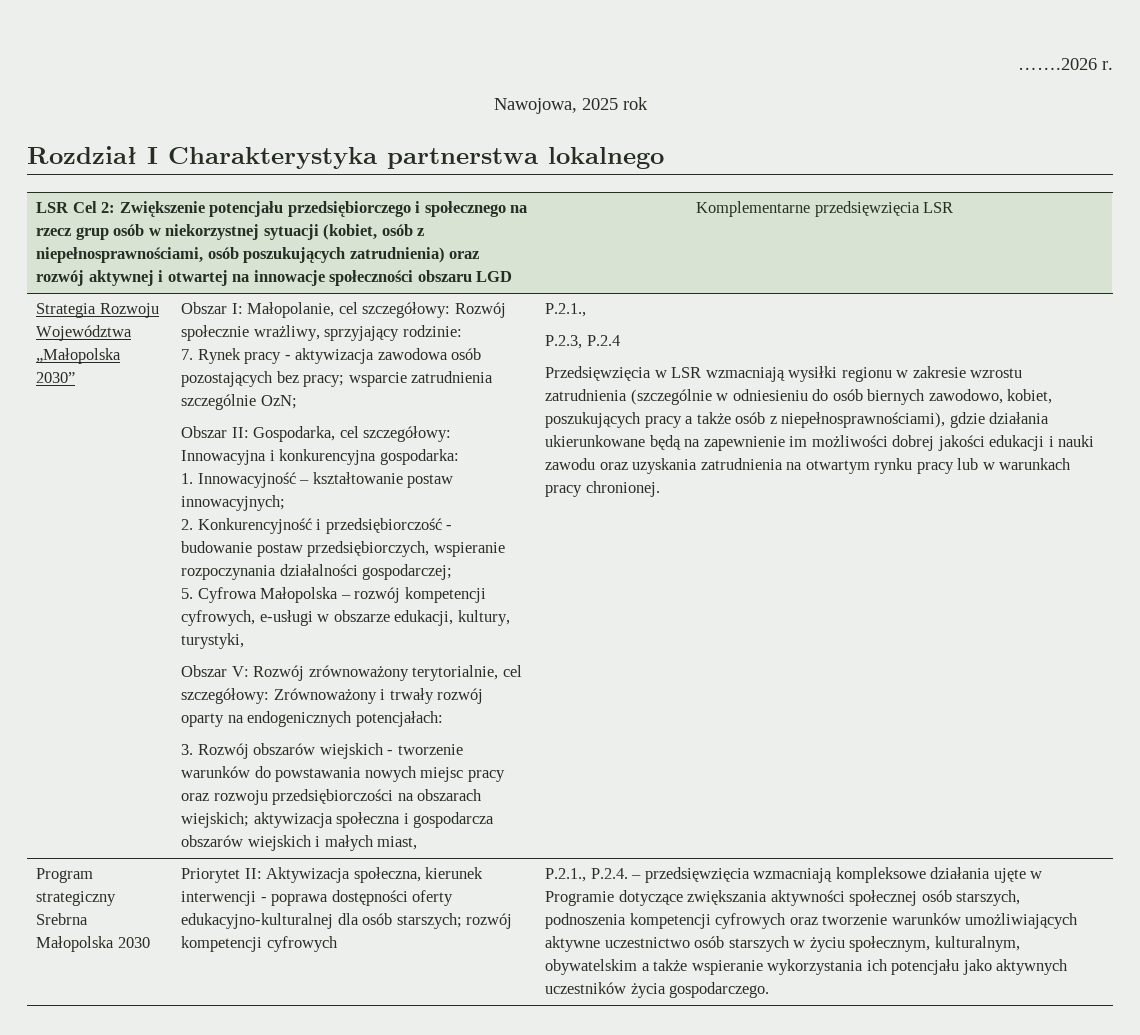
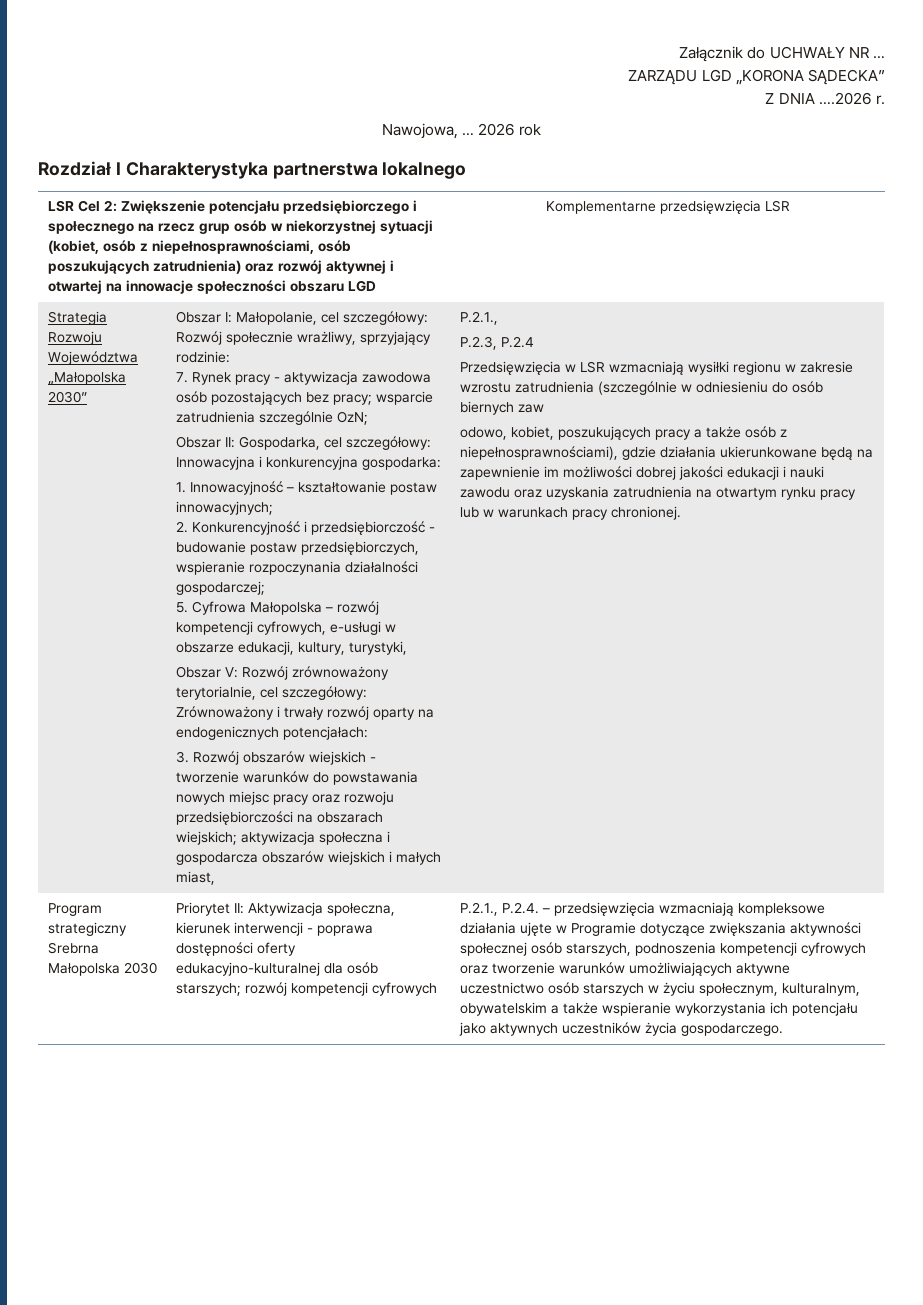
- …….2026 r.
+ Załącznik do UCHWAŁY NR …
+ ZARZĄDU LGD „KORONA SĄDECKA”
+ Z DNIA ….2026 r.
- Nawojowa, 2025 rok
+ Nawojowa, … 2026 rok
- Przedsięwzięcia w LSR wzmacniają wysiłki regionu w zakresie wzrostu zatrudnienia (szczególnie w odniesieniu do osób biernych zawodowo, kobiet, poszukujących pracy a także osób z niepełnosprawnościami), gdzie działania ukierunkowane będą na zapewnienie im możliwości dobrej jakości edukacji i nauki zawodu oraz uzyskania zatrudnienia na otwartym rynku pracy lub w warunkach pracy chronionej.
+ Przedsięwzięcia w LSR wzmacniają wysiłki regionu w zakresie wzrostu zatrudnienia (szczególnie w odniesieniu do osób biernych zaw
+ odowo, kobiet, poszukujących pracy a także osób z niepełnosprawnościami), gdzie działania ukierunkowane będą na zapewnienie im możliwości dobrej jakości edukacji i nauki zawodu oraz uzyskania zatrudnienia na otwartym rynku pracy lub w warunkach pracy chronionej.

